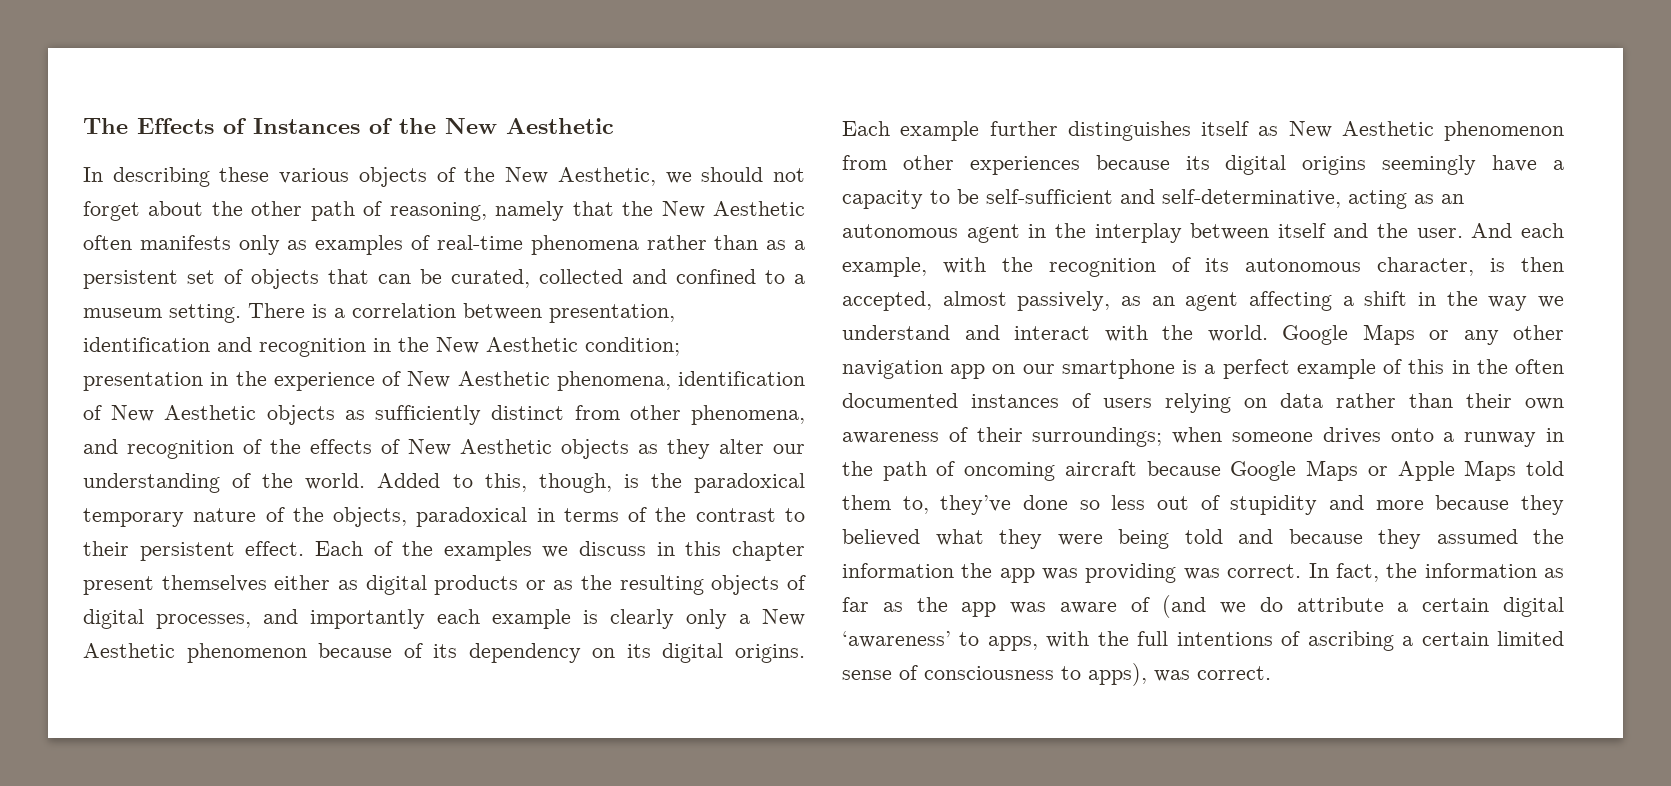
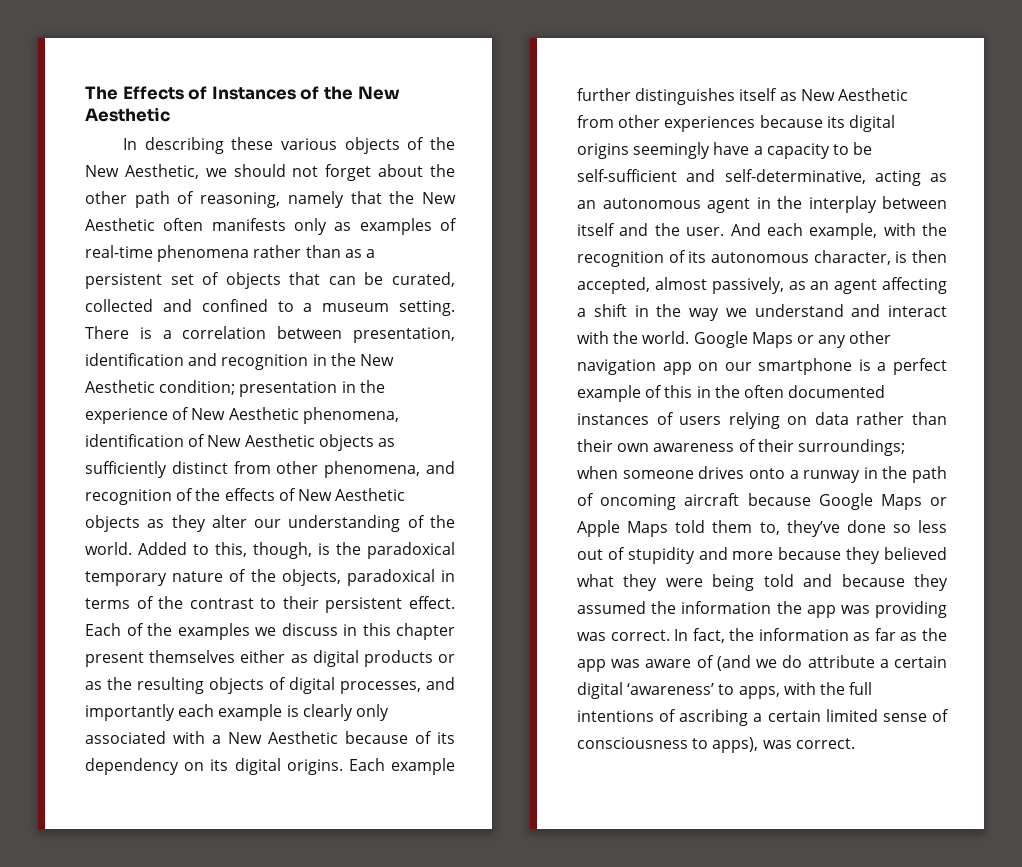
- Each of the examples we discuss in this chapter present themselves either as digital products or as the resulting objects of digital processes, and importantly each example is clearly only a New Aesthetic phenomenon because of its dependency on its digital origins.
+ Each of the examples we discuss in this chapter present themselves either as digital products or as the resulting objects of digital processes, and importantly each example is clearly only associated with a New Aesthetic because of its dependency on its digital origins.
- Each example further distinguishes itself as New Aesthetic phenomenon from other experiences because its digital origins seemingly have a capacity to be self-sufficient and self-determinative, acting as an autonomous agent in the interplay between itself and the user.
+ Each example further distinguishes itself as New Aesthetic from other experiences because its digital origins seemingly have a capacity to be self-sufficient and self-determinative, acting as an autonomous agent in the interplay between itself and the user.

